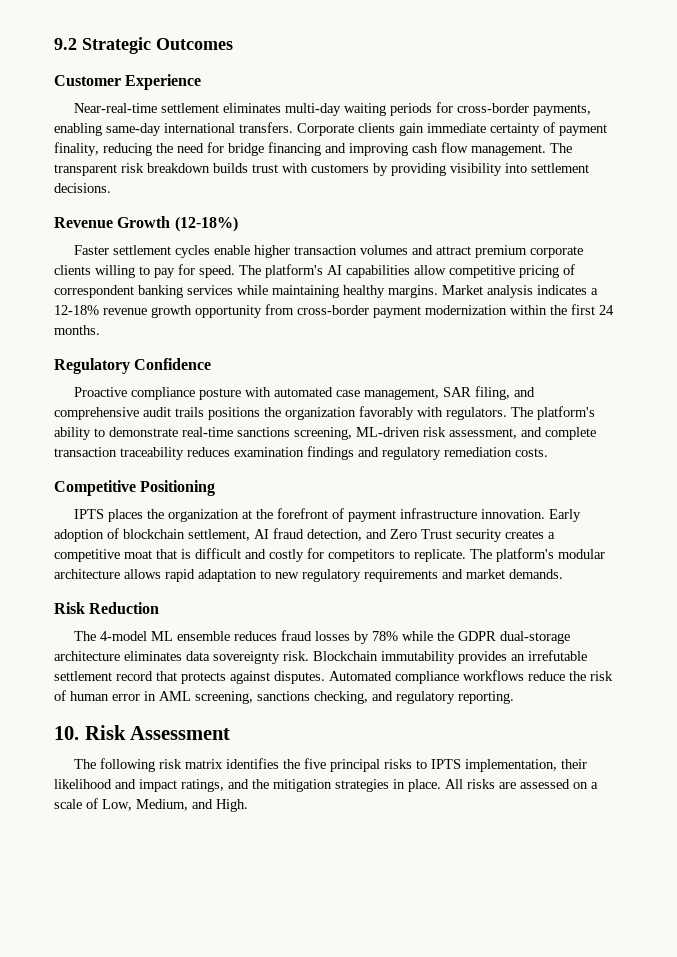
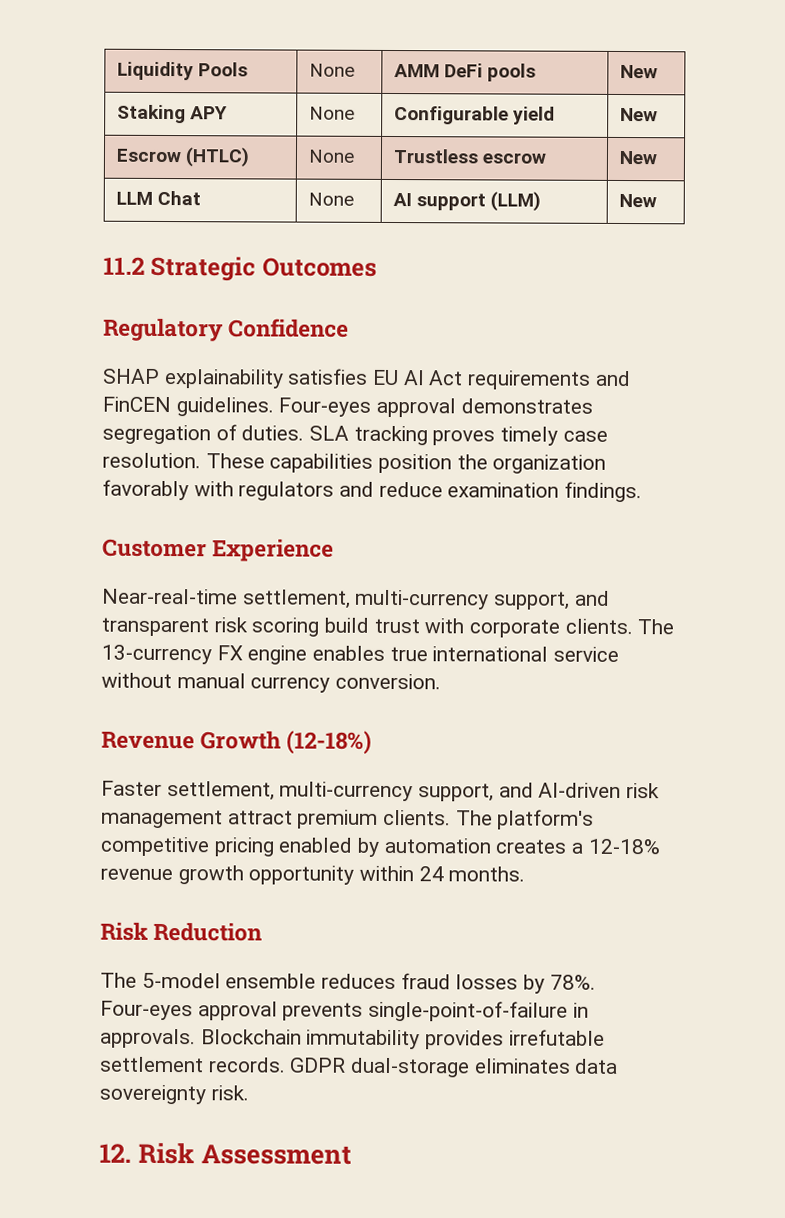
- 9.2 Strategic Outcomes
+ Liquidity Pools | None | AMM DeFi pools | New
+ Staking APY | None | Configurable yield | New
+ Escrow (HTLC) | None | Trustless escrow | New
+ LLM Chat | None | AI support (LLM) | New
+ 11.2 Strategic Outcomes
+ Regulatory Confidence
+ SHAP explainability satisfies EU AI Act requirements and FinCEN guidelines. Four-eyes approval demonstrates segregation of duties. SLA tracking proves timely case resolution. These capabilities position the organization favorably with regulators and reduce examination findings.
  Customer Experience
- Near-real-time settlement eliminates multi-day waiting periods for cross-border payments, enabling same-day international transfers. Corporate clients gain immediate certainty of payment finality, reducing the need for bridge financing and improving cash flow management. The transparent risk breakdown builds trust with customers by providing visibility into settlement decisions.
+ Near-real-time settlement, multi-currency support, and transparent risk scoring build trust with corporate clients. The 13-currency FX engine enables true international service without manual currency conversion.
  Revenue Growth (12-18%)
- Faster settlement cycles enable higher transaction volumes and attract premium corporate clients willing to pay for speed. The platform's AI capabilities allow competitive pricing of correspondent banking services while maintaining healthy margins. Market analysis indicates a 12-18% revenue growth opportunity from cross-border payment modernization within the first 24 months.
- Regulatory Confidence
- Proactive compliance posture with automated case management, SAR filing, and comprehensive audit trails positions the organization favorably with regulators. The platform's ability to demonstrate real-time sanctions screening, ML-driven risk assessment, and complete transaction traceability reduces examination findings and regulatory remediation costs.
- Competitive Positioning
- IPTS places the organization at the forefront of payment infrastructure innovation. Early adoption of blockchain settlement, AI fraud detection, and Zero Trust security creates a competitive moat that is difficult and costly for competitors to replicate. The platform's modular architecture allows rapid adaptation to new regulatory requirements and market demands.
+ Faster settlement, multi-currency support, and AI-driven risk management attract premium clients. The platform's competitive pricing enabled by automation creates a 12-18% revenue growth opportunity within 24 months.
- The 4-model ML ensemble reduces fraud losses by 78% while the GDPR dual-storage architecture eliminates data sovereignty risk. Blockchain immutability provides an irrefutable settlement record that protects against disputes. Automated compliance workflows reduce the risk of human error in AML screening, sanctions checking, and regulatory reporting.
- 10. Risk Assessment
- The following risk matrix identifies the five principal risks to IPTS implementation, their likelihood and impact ratings, and the mitigation strategies in place. All risks are assessed on a scale of Low, Medium, and High.
+ The 5-model ensemble reduces fraud losses by 78%. Four-eyes approval prevents single-point-of-failure in approvals. Blockchain immutability provides irrefutable settlement records. GDPR dual-storage eliminates data sovereignty risk.
+ 12. Risk Assessment

